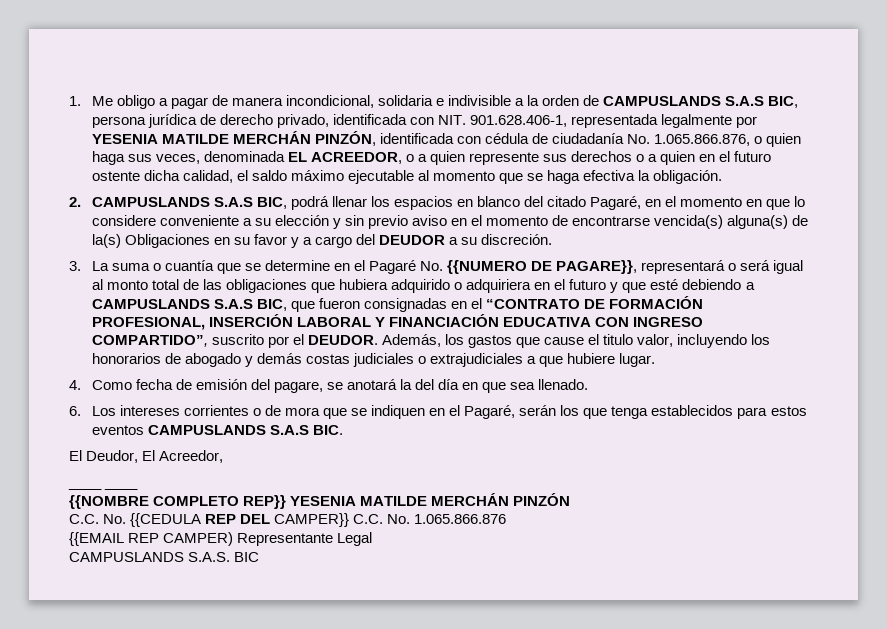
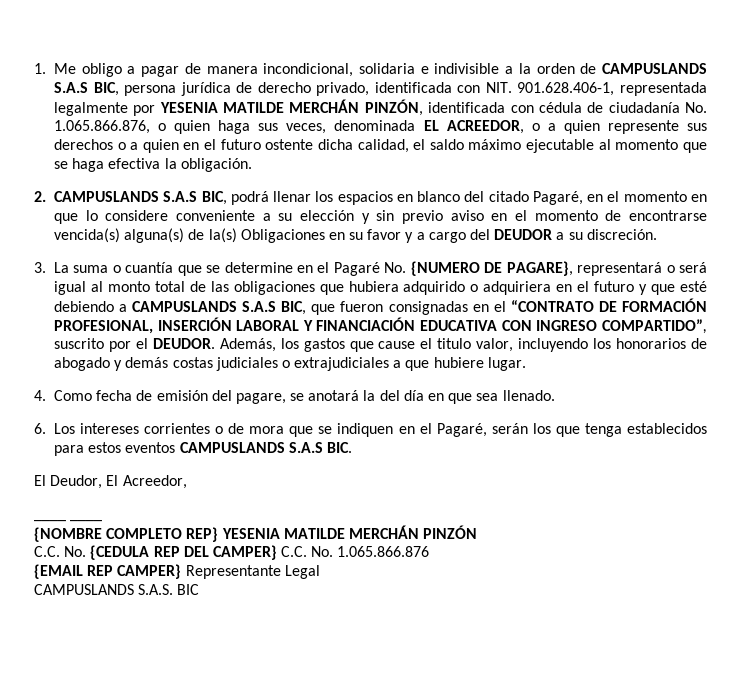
- 3. La suma o cuantía que se determine en el Pagaré No. {{NUMERO DE PAGARE}}, representará o será igual al monto total de las obligaciones que hubiera adquirido o adquiriera en el futuro y que esté debiendo a CAMPUSLANDS S.A.S BIC, que fueron consignadas en el “CONTRATO DE FORMACIÓN PROFESIONAL, INSERCIÓN LABORAL Y FINANCIACIÓN EDUCATIVA CON INGRESO COMPARTIDO”, suscrito por el DEUDOR.
+ 3. La suma o cuantía que se determine en el Pagaré No. {NUMERO DE PAGARE}, representará o será igual al monto total de las obligaciones que hubiera adquirido o adquiriera en el futuro y que esté debiendo a CAMPUSLANDS S.A.S BIC, que fueron consignadas en el “CONTRATO DE FORMACIÓN PROFESIONAL, INSERCIÓN LABORAL Y FINANCIACIÓN EDUCATIVA CON INGRESO COMPARTIDO”, suscrito por el DEUDOR.
- {{NOMBRE COMPLETO REP}} YESENIA MATILDE MERCHÁN PINZÓN
+ {NOMBRE COMPLETO REP} YESENIA MATILDE MERCHÁN PINZÓN
- C.C. No. {{CEDULA REP DEL CAMPER}} C.C. No. 1.065.866.876
+ C.C. No. {CEDULA REP DEL CAMPER} C.C. No. 1.065.866.876
- {{EMAIL REP CAMPER) Representante Legal
+ {EMAIL REP CAMPER} Representante Legal

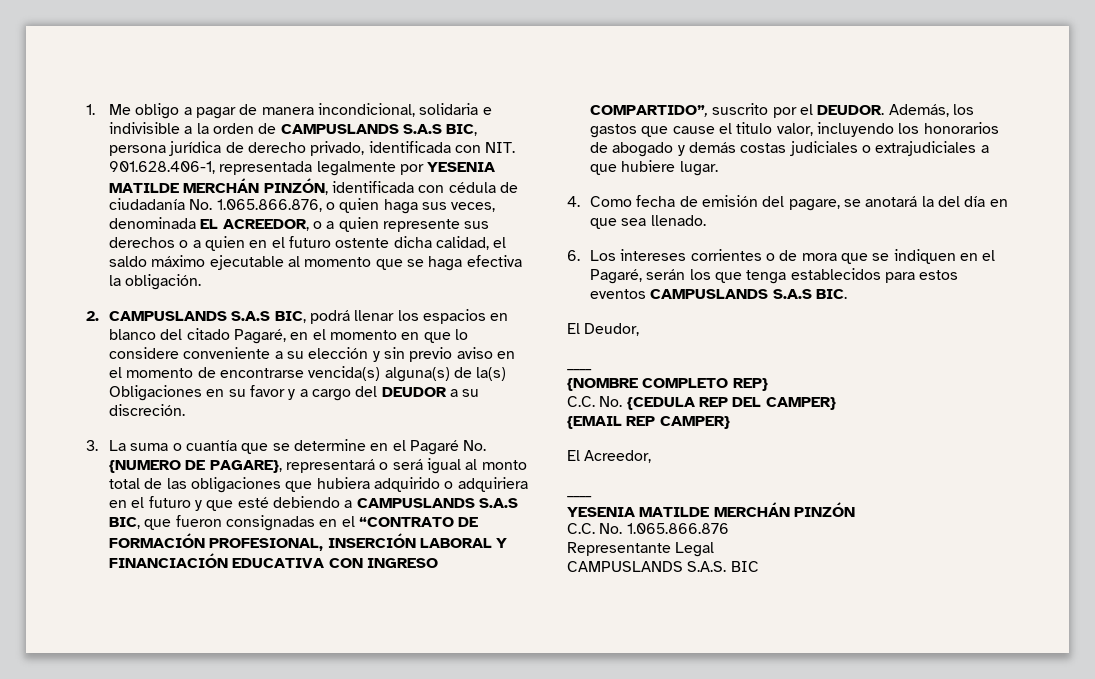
- El Deudor, El Acreedor,
- ____ ____
+ El Deudor,
+ ____
- {NOMBRE COMPLETO REP} YESENIA MATILDE MERCHÁN PINZÓN
+ {NOMBRE COMPLETO REP}
+ C.C. No. {CEDULA REP DEL CAMPER}
+ {EMAIL REP CAMPER}
+ El Acreedor,
+ ____
+ YESENIA MATILDE MERCHÁN PINZÓN
- C.C. No. {CEDULA REP DEL CAMPER} C.C. No. 1.065.866.876
- {EMAIL REP CAMPER} Representante Legal
+ C.C. No. 1.065.866.876
+ Representante Legal

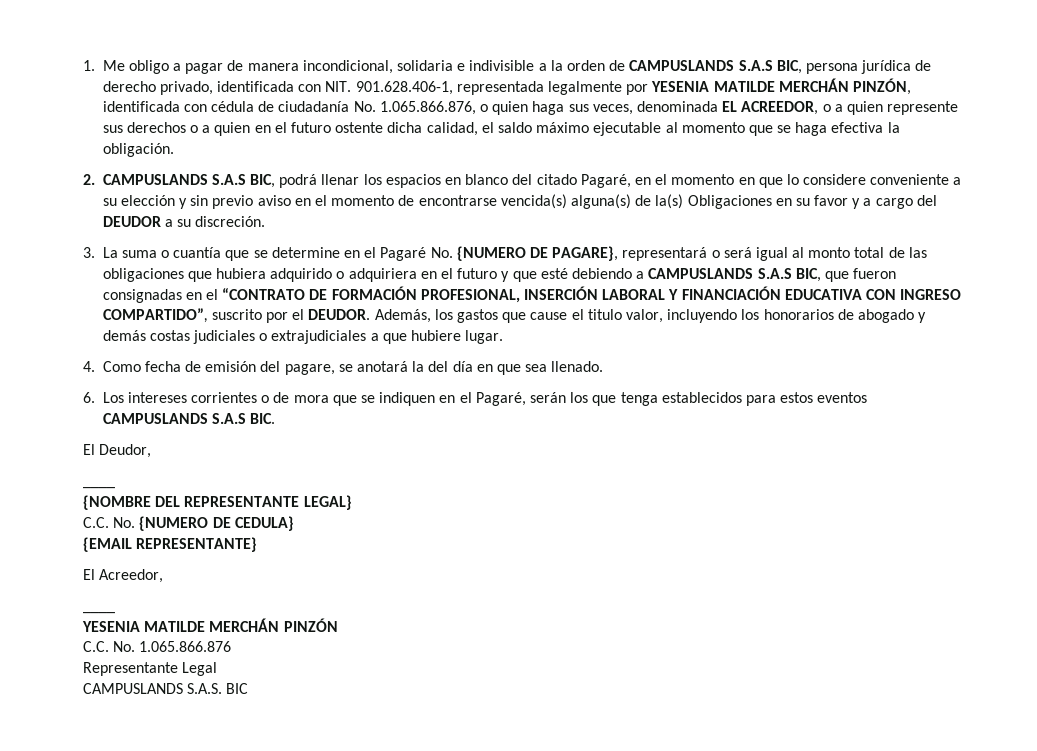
- {NOMBRE COMPLETO REP}
- C.C. No. {CEDULA REP DEL CAMPER}
+ {NOMBRE DEL REPRESENTANTE LEGAL}
+ C.C. No. {NUMERO DE CEDULA}
- {EMAIL REP CAMPER}
+ {EMAIL REPRESENTANTE}

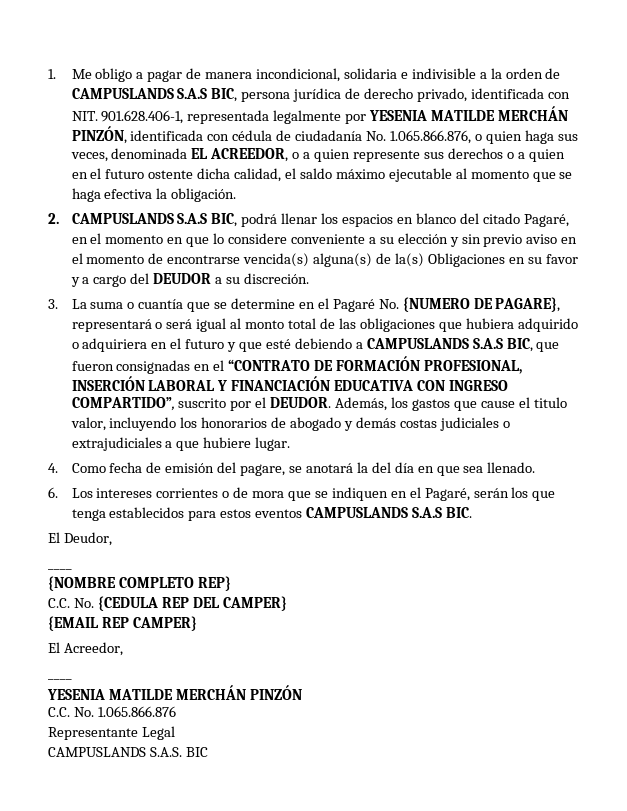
- {NOMBRE DEL REPRESENTANTE LEGAL}
- C.C. No. {NUMERO DE CEDULA}
+ {NOMBRE COMPLETO REP}
+ C.C. No. {CEDULA REP DEL CAMPER}
- {EMAIL REPRESENTANTE}
+ {EMAIL REP CAMPER}

